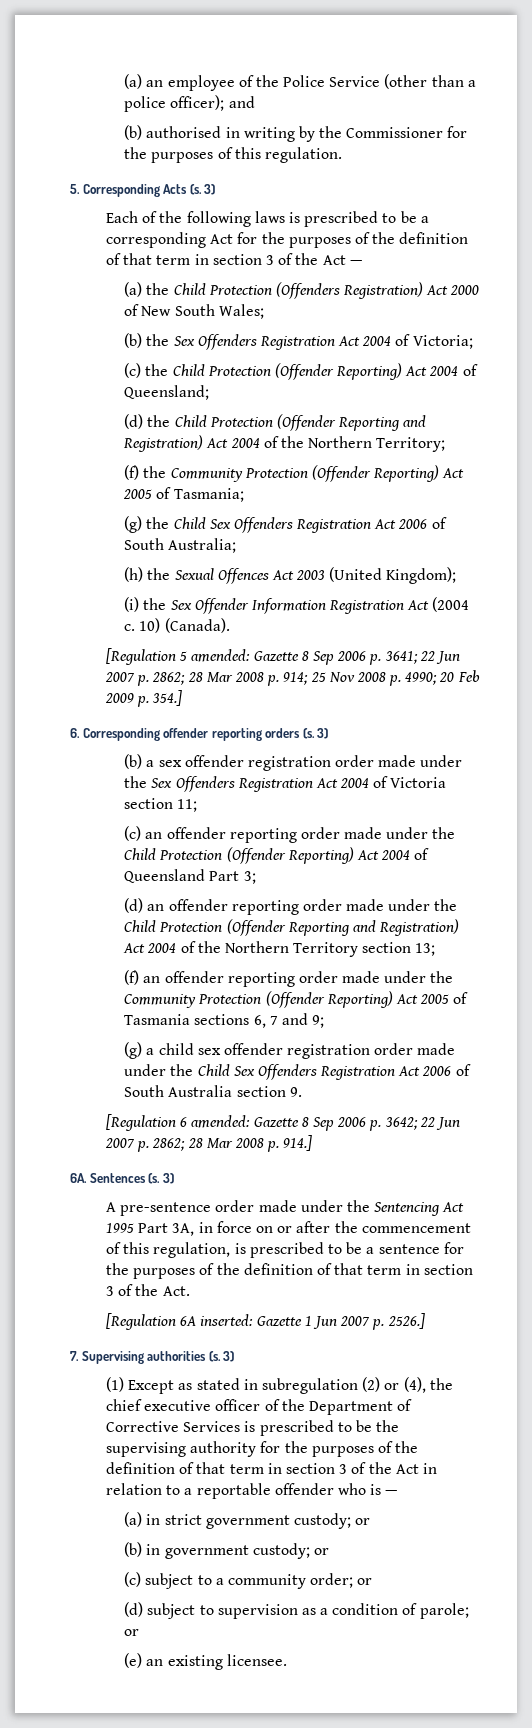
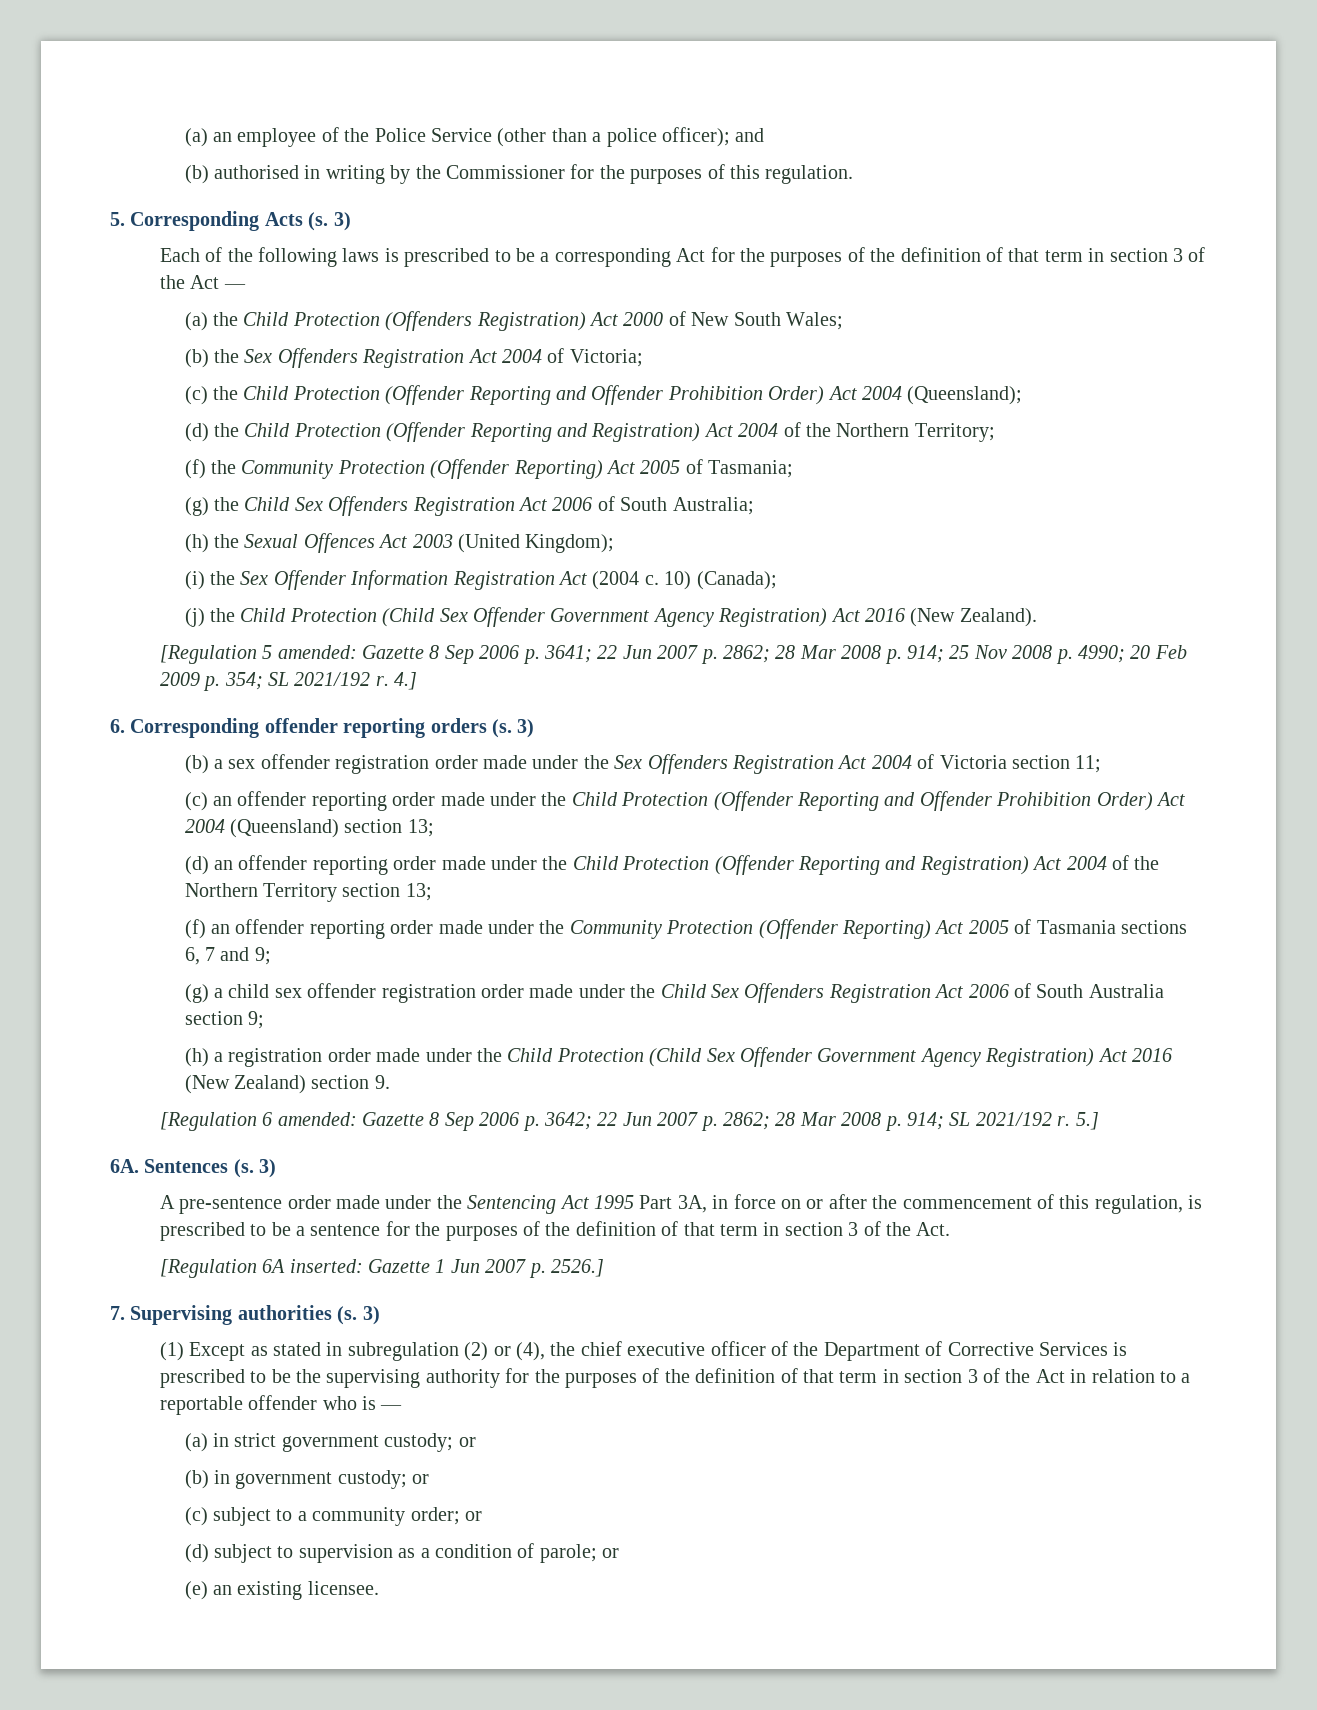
- (c) the Child Protection (Offender Reporting) Act 2004 of Queensland;
+ (c) the Child Protection (Offender Reporting and Offender Prohibition Order) Act 2004 (Queensland);
- 10) (Canada).
+ 10) (Canada);
+ (j) the Child Protection (Child Sex Offender Government Agency Registration) Act 2016 (New Zealand).
- [Regulation 5 amended: Gazette 8 Sep 2006 p. 3641; 22 Jun 2007 p. 2862; 28 Mar 2008 p. 914; 25 Nov 2008 p. 4990; 20 Feb 2009 p. 354.]
+ [Regulation 5 amended: Gazette 8 Sep 2006 p. 3641; 22 Jun 2007 p. 2862; 28 Mar 2008 p. 914; 25 Nov 2008 p. 4990; 20 Feb 2009 p. 354; SL 2021/192 r. 4.]
- (c) an offender reporting order made under the Child Protection (Offender Reporting) Act 2004 of Queensland Part 3;
+ (c) an offender reporting order made under the Child Protection (Offender Reporting and Offender Prohibition Order) Act 2004 (Queensland) section 13;
- (g) a child sex offender registration order made under the Child Sex Offenders Registration Act 2006 of South Australia section 9.
+ (g) a child sex offender registration order made under the Child Sex Offenders Registration Act 2006 of South Australia section 9;
+ (h) a registration order made under the Child Protection (Child Sex Offender Government Agency Registration) Act 2016 (New Zealand) section 9.
- [Regulation 6 amended: Gazette 8 Sep 2006 p. 3642; 22 Jun 2007 p. 2862; 28 Mar 2008 p. 914.]
+ [Regulation 6 amended: Gazette 8 Sep 2006 p. 3642; 22 Jun 2007 p. 2862; 28 Mar 2008 p. 914; SL 2021/192 r. 5.]

